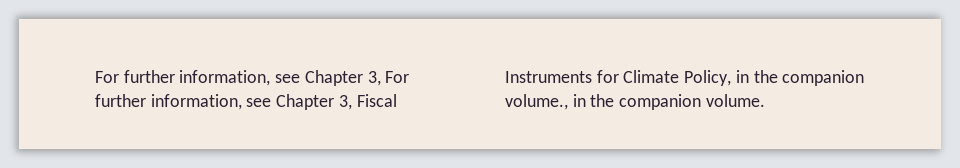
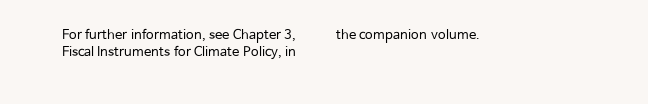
- For further information, see Chapter 3, For further information, see Chapter 3, Fiscal Instruments for Climate Policy, in the companion volume., in the companion volume.
+ For further information, see Chapter 3, Fiscal Instruments for Climate Policy, in the companion volume.

